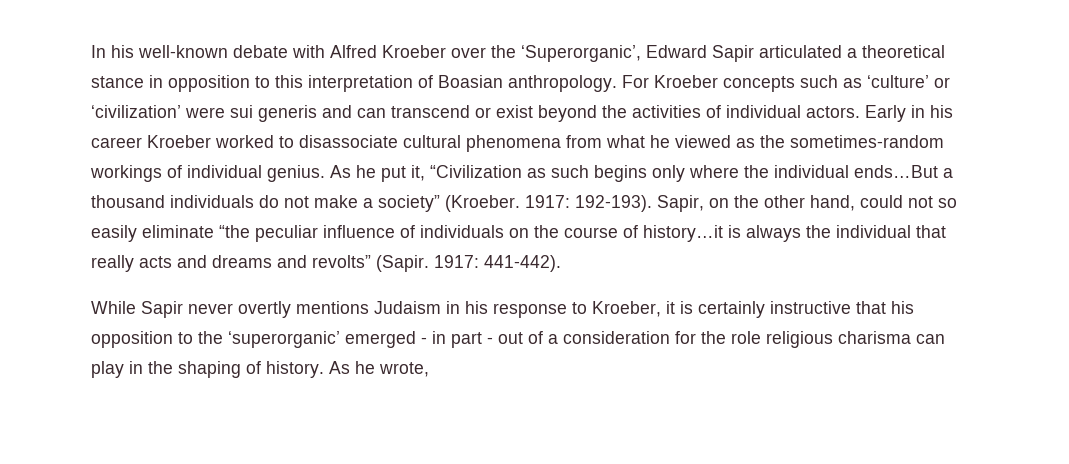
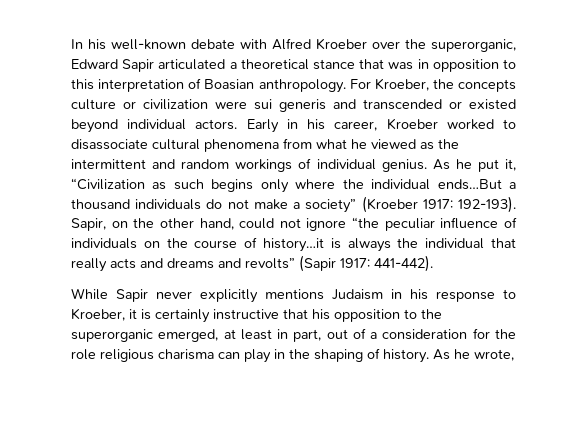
- In his well-known debate with Alfred Kroeber over the ‘Superorganic’, Edward Sapir articulated a theoretical stance in opposition to this interpretation of Boasian anthropology.
+ In his well-known debate with Alfred Kroeber over the superorganic, Edward Sapir articulated a theoretical stance that was in opposition to this interpretation of Boasian anthropology.
- For Kroeber concepts such as ‘culture’ or ‘civilization’ were sui generis and can transcend or exist beyond the activities of individual actors.
+ For Kroeber, the concepts culture or civilization were sui generis and transcended or existed beyond individual actors.
- Early in his career Kroeber worked to disassociate cultural phenomena from what he viewed as the sometimes-random workings of individual genius.
+ Early in his career, Kroeber worked to disassociate cultural phenomena from what he viewed as the intermittent and random workings of individual genius.
- As he put it, “Civilization as such begins only where the individual ends…But a thousand individuals do not make a society” (Kroeber. 1917: 192-193).
+ As he put it, “Civilization as such begins only where the individual ends…But a thousand individuals do not make a society” (Kroeber 1917: 192-193).
- Sapir, on the other hand, could not so easily eliminate “the peculiar influence of individuals on the course of history…it is always the individual that really acts and dreams and revolts” (Sapir. 1917: 441-442).
+ Sapir, on the other hand, could not ignore “the peculiar influence of individuals on the course of history…it is always the individual that really acts and dreams and revolts” (Sapir 1917: 441-442).
- While Sapir never overtly mentions Judaism in his response to Kroeber, it is certainly instructive that his opposition to the ‘superorganic’ emerged - in part - out of a consideration for the role religious charisma can play in the shaping of history.
+ While Sapir never explicitly mentions Judaism in his response to Kroeber, it is certainly instructive that his opposition to the superorganic emerged, at least in part, out of a consideration for the role religious charisma can play in the shaping of history.

